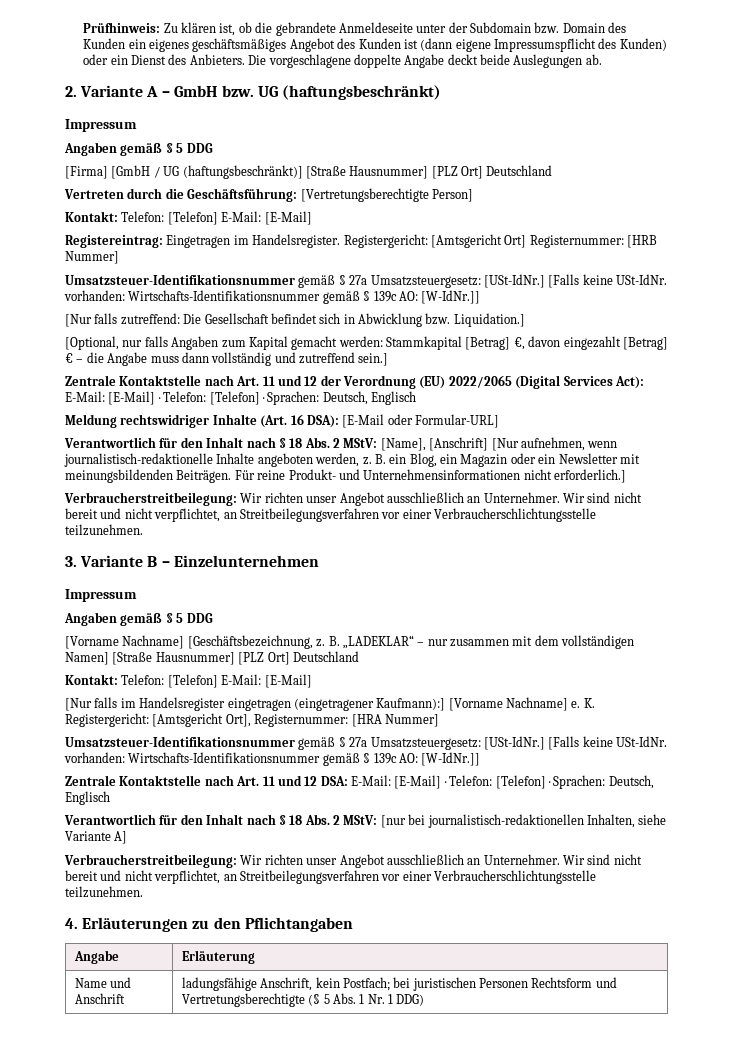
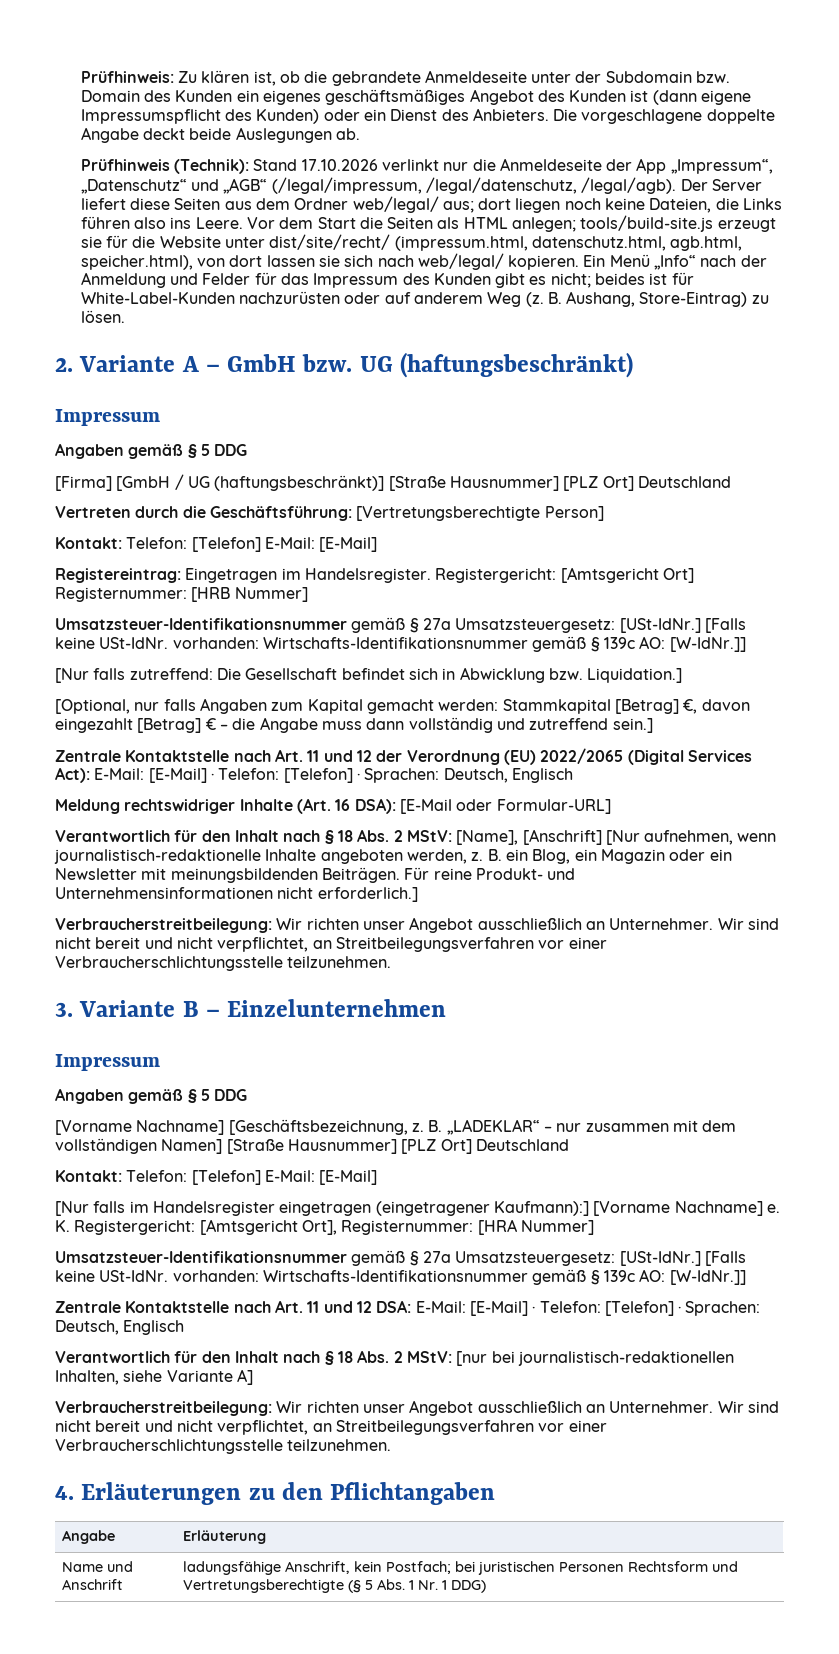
+ Prüfhinweis (Technik): Stand 17.10.2026 verlinkt nur die Anmeldeseite der App „Impressum“, „Datenschutz“ und „AGB“ (/legal/impressum, /legal/datenschutz, /legal/agb). Der Server liefert diese Seiten aus dem Ordner web/legal/ aus; dort liegen noch keine Dateien, die Links führen also ins Leere. Vor dem Start die Seiten als HTML anlegen; tools/build-site.js erzeugt sie für die Website unter dist/site/recht/ (impressum.html, datenschutz.html, agb.html, speicher.html), von dort lassen sie sich nach web/legal/ kopieren. Ein Menü „Info“ nach der Anmeldung und Felder für das Impressum des Kunden gibt es nicht; beides ist für White-Label-Kunden nachzurüsten oder auf anderem Weg (z. B. Aushang, Store-Eintrag) zu lösen.

